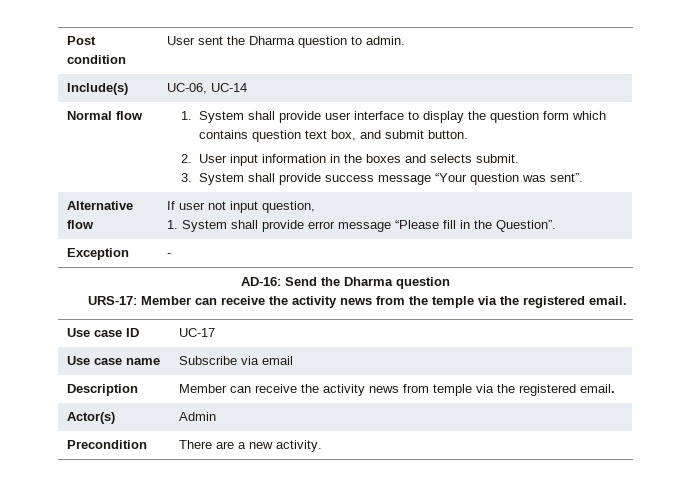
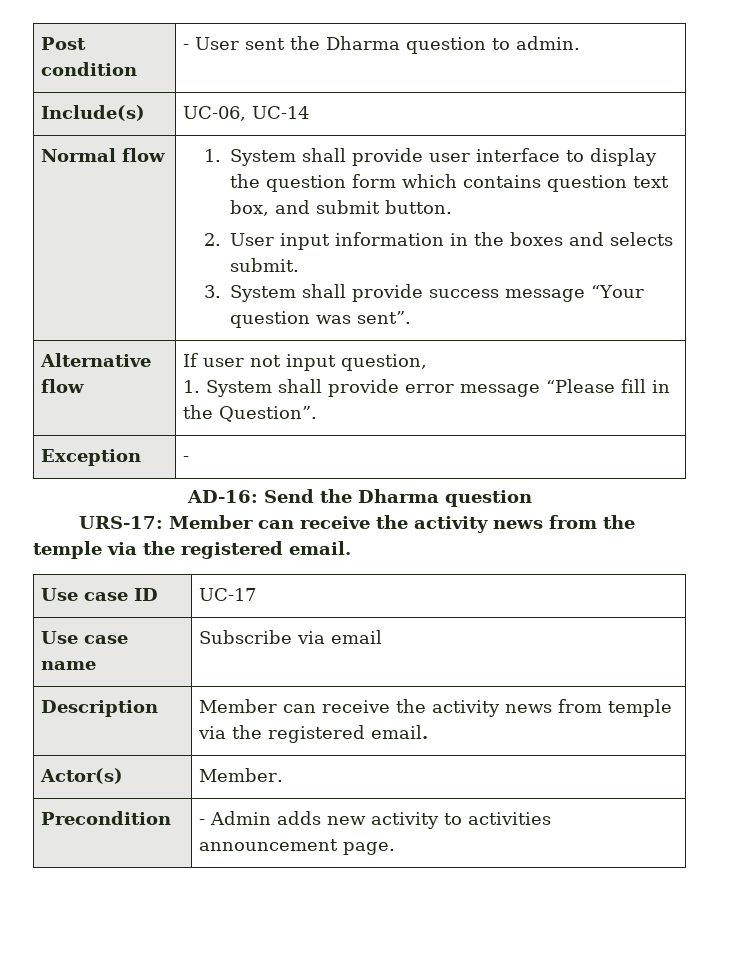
- Post condition | User sent the Dharma question to admin.
+ Post condition | - User sent the Dharma question to admin.
- Actor(s) | Admin
+ Actor(s) | Member.
- Precondition | There are a new activity.
+ Precondition | - Admin adds new activity to activities announcement page.

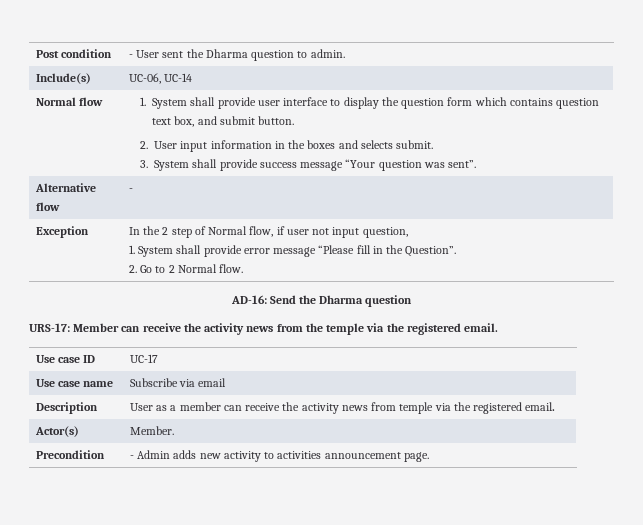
- Alternative flow | If user not input question,
+ Alternative flow | -
+ Exception | In the 2 step of Normal flow, if user not input question,
  1. System shall provide error message “Please fill in the Question”.
- Exception | -
+ 2. Go to 2 Normal flow.
- Description | Member can receive the activity news from temple via the registered email.
+ Description | User as a member can receive the activity news from temple via the registered email.

